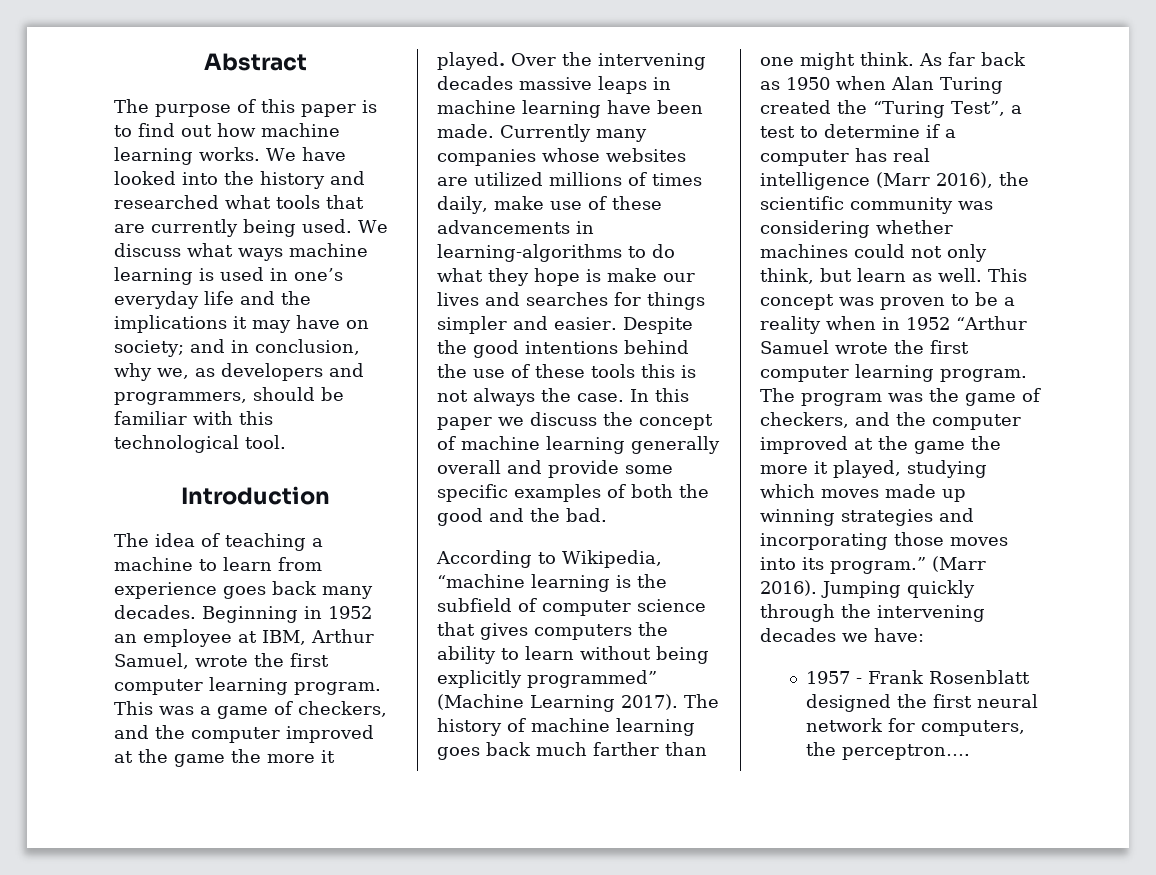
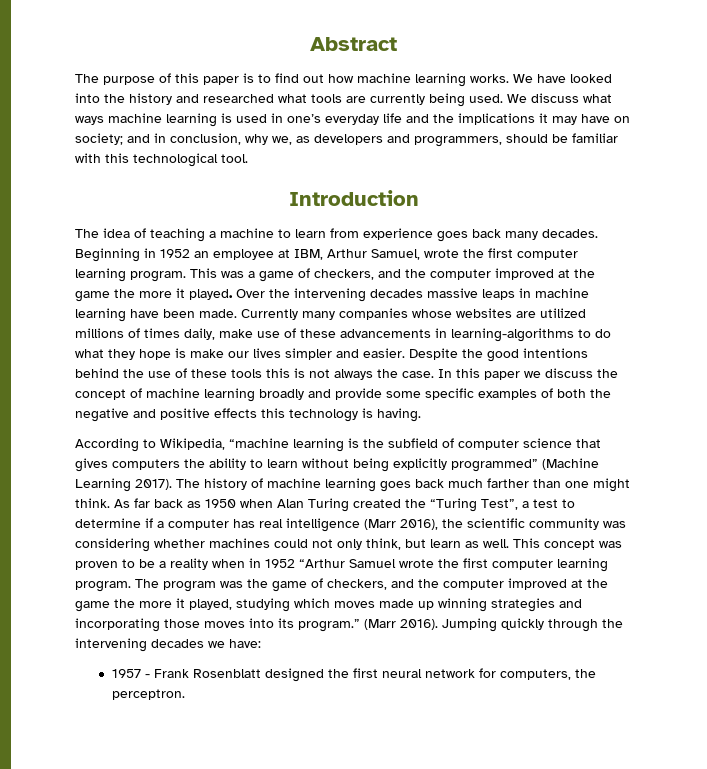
- We have looked into the history and researched what tools that are currently being used.
+ We have looked into the history and researched what tools are currently being used.
- Currently many companies whose websites are utilized millions of times daily, make use of these advancements in learning-algorithms to do what they hope is make our lives and searches for things simpler and easier.
+ Currently many companies whose websites are utilized millions of times daily, make use of these advancements in learning-algorithms to do what they hope is make our lives simpler and easier.
- In this paper we discuss the concept of machine learning generally overall and provide some specific examples of both the good and the bad.
+ In this paper we discuss the concept of machine learning broadly and provide some specific examples of both the negative and positive effects this technology is having.
- 1957 - Frank Rosenblatt designed the first neural network for computers, the perceptron….
+ 1957 - Frank Rosenblatt designed the first neural network for computers, the perceptron.

